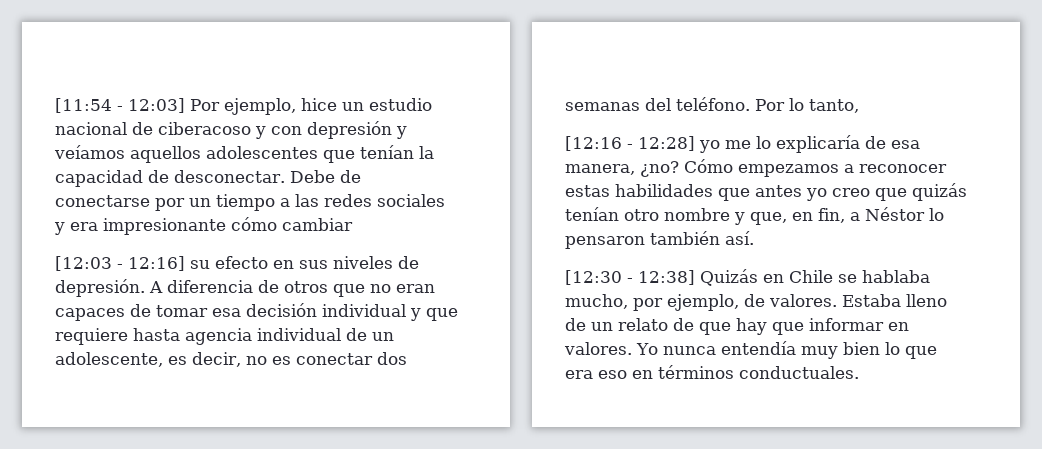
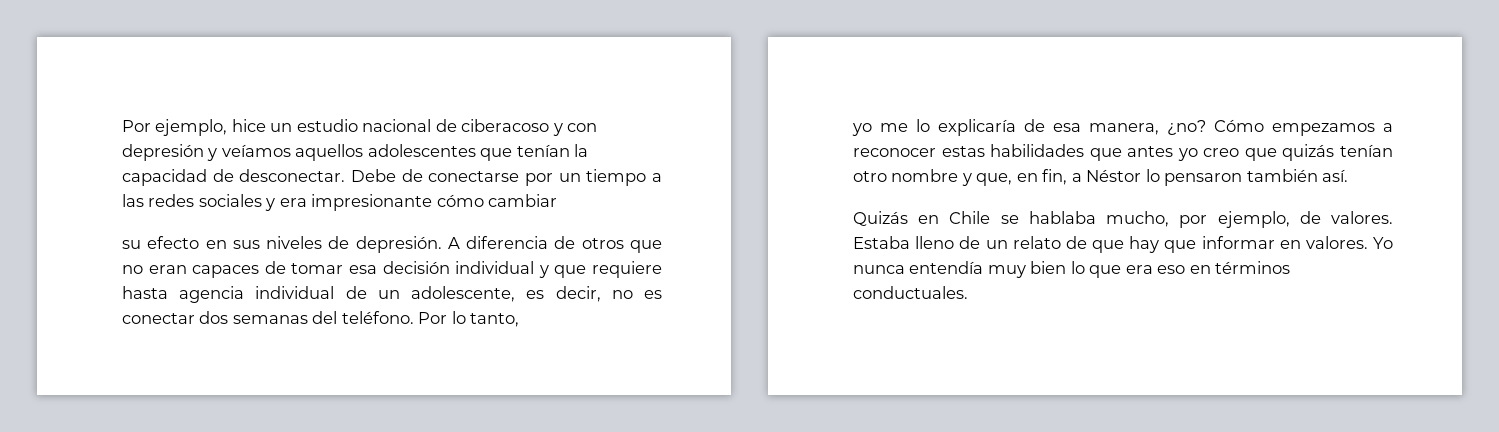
- [11:54 - 12:03] Por ejemplo, hice un estudio nacional de ciberacoso y con depresión y veíamos aquellos adolescentes que tenían la capacidad de desconectar.
+ Por ejemplo, hice un estudio nacional de ciberacoso y con depresión y veíamos aquellos adolescentes que tenían la capacidad de desconectar.
- [12:03 - 12:16] su efecto en sus niveles de depresión.
+ su efecto en sus niveles de depresión.
- [12:16 - 12:28] yo me lo explicaría de esa manera, ¿no?
+ yo me lo explicaría de esa manera, ¿no?
- [12:30 - 12:38] Quizás en Chile se hablaba mucho, por ejemplo, de valores.
+ Quizás en Chile se hablaba mucho, por ejemplo, de valores.

